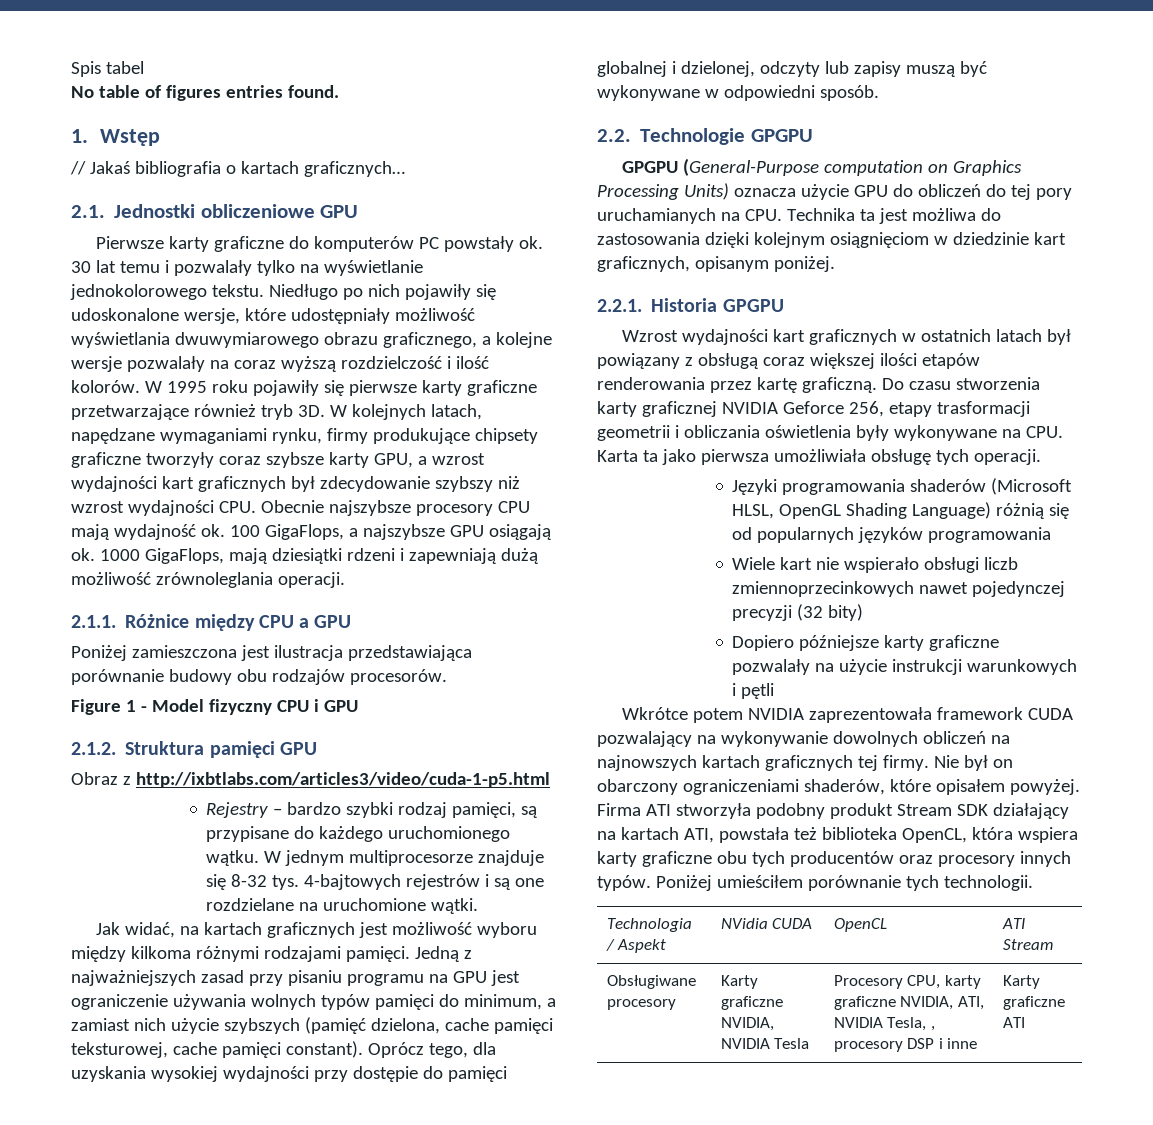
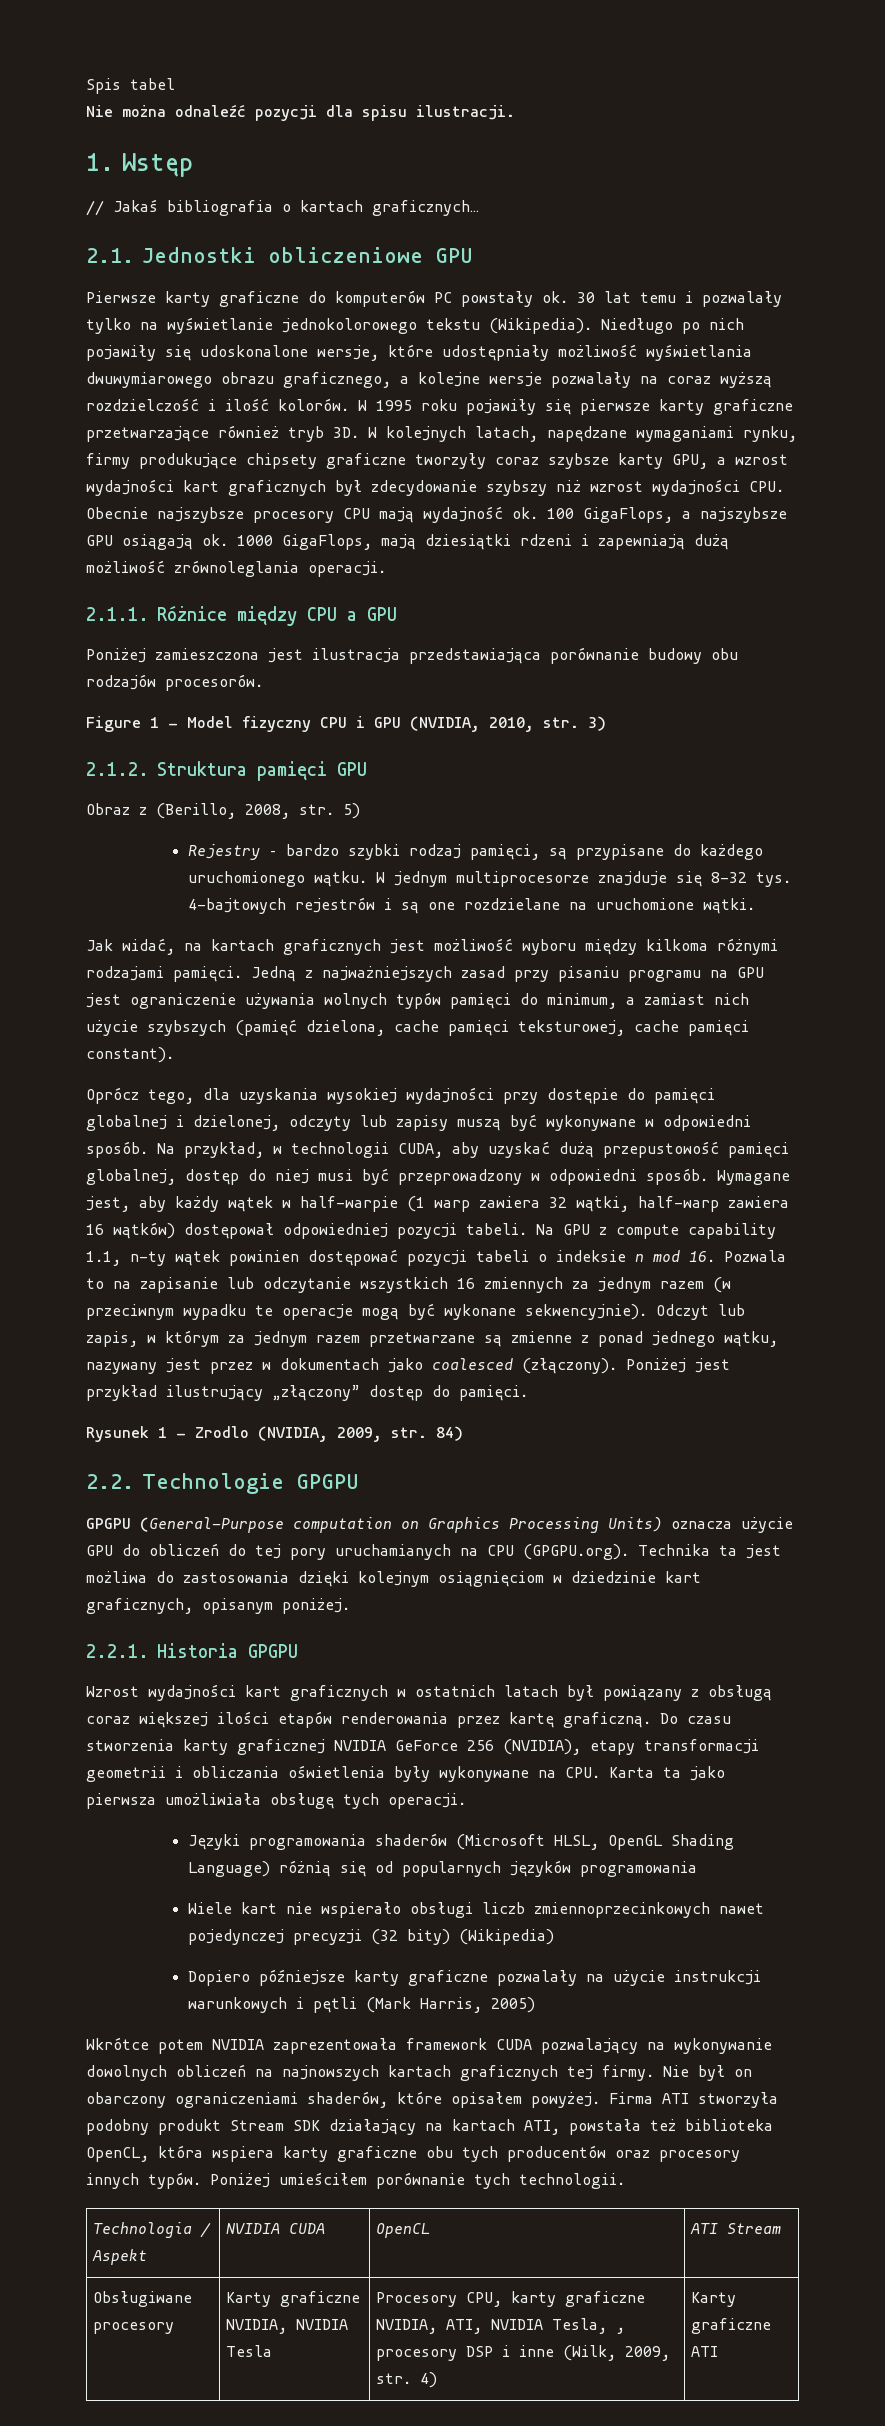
- No table of figures entries found.
+ Nie można odnaleźć pozycji dla spisu ilustracji.
- 30 lat temu i pozwalały tylko na wyświetlanie jednokolorowego tekstu.
+ 30 lat temu i pozwalały tylko na wyświetlanie jednokolorowego tekstu (Wikipedia).
- Figure 1 - Model fizyczny CPU i GPU
+ Figure 1 - Model fizyczny CPU i GPU (NVIDIA, 2010, str. 3)
- Obraz z http://ixbtlabs.com/articles3/video/cuda-1-p5.html
+ Obraz z (Berillo, 2008, str. 5)
- Jedną z najważniejszych zasad przy pisaniu programu na GPU jest ograniczenie używania wolnych typów pamięci do minimum, a zamiast nich użycie szybszych (pamięć dzielona, cache pamięci teksturowej, cache pamięci constant). Oprócz tego, dla uzyskania wysokiej wydajności przy dostępie do pamięci globalnej i dzielonej, odczyty lub zapisy muszą być wykonywane w odpowiedni sposób.
+ Jedną z najważniejszych zasad przy pisaniu programu na GPU jest ograniczenie używania wolnych typów pamięci do minimum, a zamiast nich użycie szybszych (pamięć dzielona, cache pamięci teksturowej, cache pamięci constant).
+ Oprócz tego, dla uzyskania wysokiej wydajności przy dostępie do pamięci globalnej i dzielonej, odczyty lub zapisy muszą być wykonywane w odpowiedni sposób. Na przykład, w technologii CUDA, aby uzyskać dużą przepustowość pamięci globalnej, dostęp do niej musi być przeprowadzony w odpowiedni sposób. Wymagane jest, aby każdy wątek w half-warpie (1 warp zawiera 32 wątki, half-warp zawiera 16 wątków) dostępował odpowiedniej pozycji tabeli. Na GPU z compute capability 1.1, n-ty wątek powinien dostępować pozycji tabeli o indeksie n mod 16. Pozwala to na zapisanie lub odczytanie wszystkich 16 zmiennych za jednym razem (w przeciwnym wypadku te operacje mogą być wykonane sekwencyjnie). Odczyt lub zapis, w którym za jednym razem przetwarzane są zmienne z ponad jednego wątku, nazywany jest przez w dokumentach jako coalesced (złączony). Poniżej jest przykład ilustrujący „złączony” dostęp do pamięci.
+ Rysunek 1 - Zrodlo (NVIDIA, 2009, str. 84)
- GPGPU (General-Purpose computation on Graphics Processing Units) oznacza użycie GPU do obliczeń do tej pory uruchamianych na CPU. Technika ta jest możliwa do zastosowania dzięki kolejnym osiągnięciom w dziedzinie kart graficznych, opisanym poniżej.
+ GPGPU (General-Purpose computation on Graphics Processing Units) oznacza użycie GPU do obliczeń do tej pory uruchamianych na CPU (GPGPU.org). Technika ta jest możliwa do zastosowania dzięki kolejnym osiągnięciom w dziedzinie kart graficznych, opisanym poniżej.
- Do czasu stworzenia karty graficznej NVIDIA Geforce 256, etapy trasformacji geometrii i obliczania oświetlenia były wykonywane na CPU. Karta ta jako pierwsza umożliwiała obsługę tych operacji.
+ Do czasu stworzenia karty graficznej NVIDIA GeForce 256 (NVIDIA), etapy transformacji geometrii i obliczania oświetlenia były wykonywane na CPU. Karta ta jako pierwsza umożliwiała obsługę tych operacji.
- Wiele kart nie wspierało obsługi liczb zmiennoprzecinkowych nawet pojedynczej precyzji (32 bity)
+ Wiele kart nie wspierało obsługi liczb zmiennoprzecinkowych nawet pojedynczej precyzji (32 bity) (Wikipedia)
- Dopiero późniejsze karty graficzne pozwalały na użycie instrukcji warunkowych i pętli
+ Dopiero późniejsze karty graficzne pozwalały na użycie instrukcji warunkowych i pętli (Mark Harris, 2005)
- Technologia / Aspekt | NVidia CUDA | OpenCL | ATI Stream
+ Technologia / Aspekt | NVIDIA CUDA | OpenCL | ATI Stream
- Obsługiwane procesory | Karty graficzne NVIDIA, NVIDIA Tesla | Procesory CPU, karty graficzne NVIDIA, ATI, NVIDIA Tesla, , procesory DSP i inne | Karty graficzne ATI
+ Obsługiwane procesory | Karty graficzne NVIDIA, NVIDIA Tesla | Procesory CPU, karty graficzne NVIDIA, ATI, NVIDIA Tesla, , procesory DSP i inne (Wilk, 2009, str. 4) | Karty graficzne ATI

